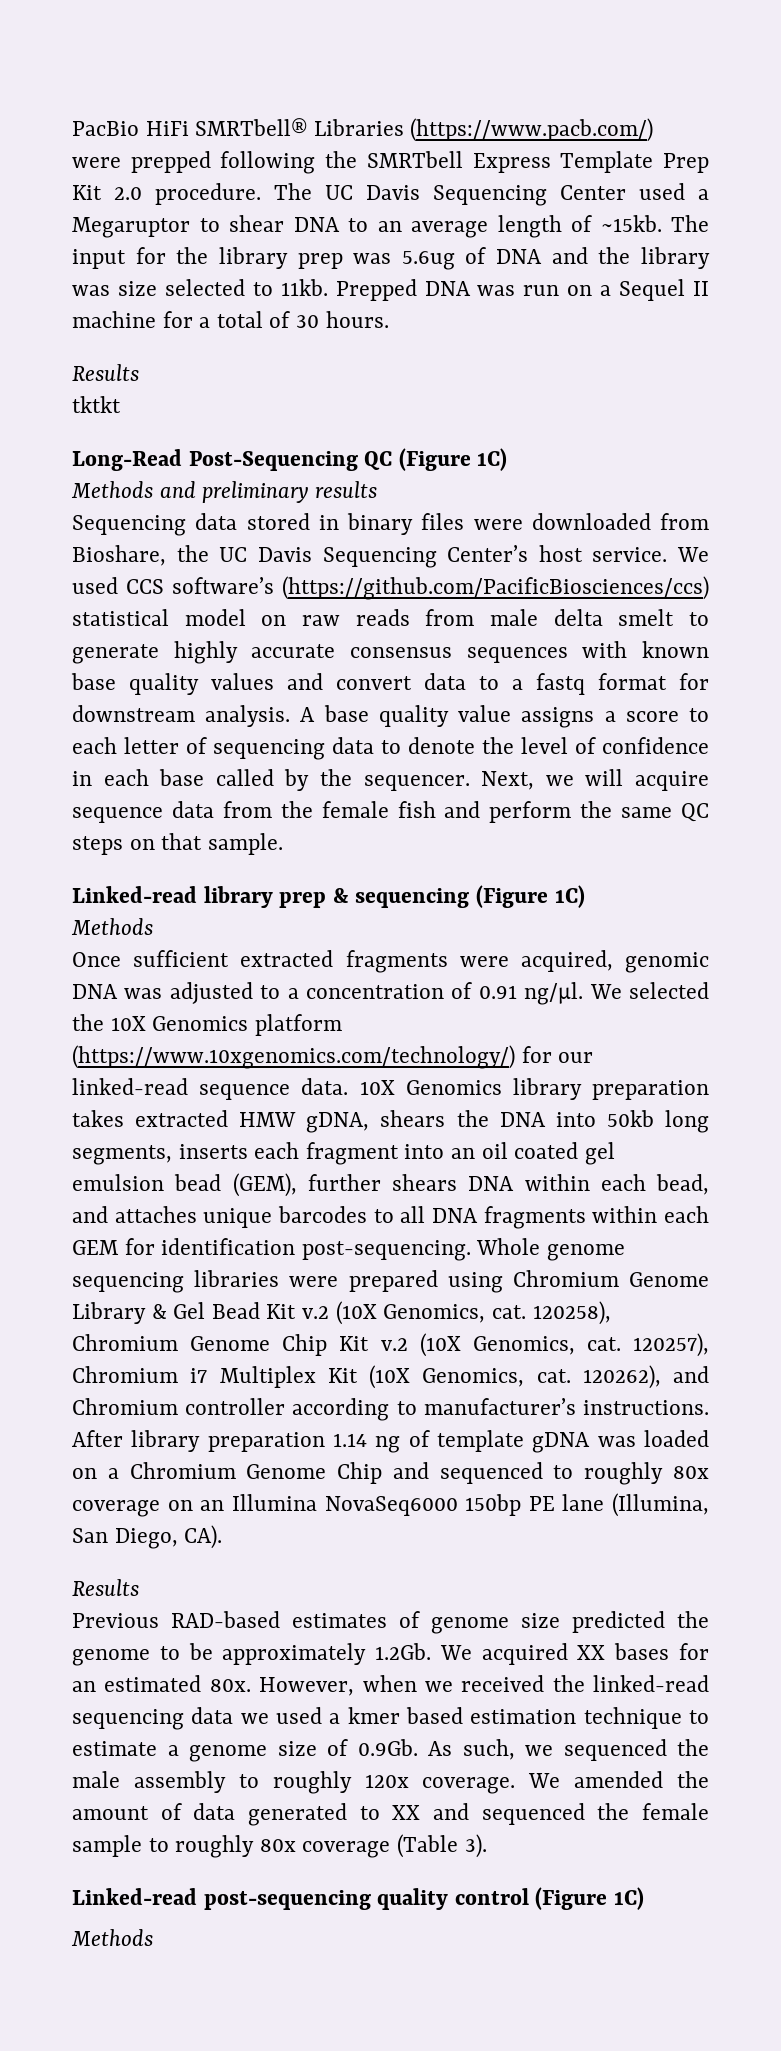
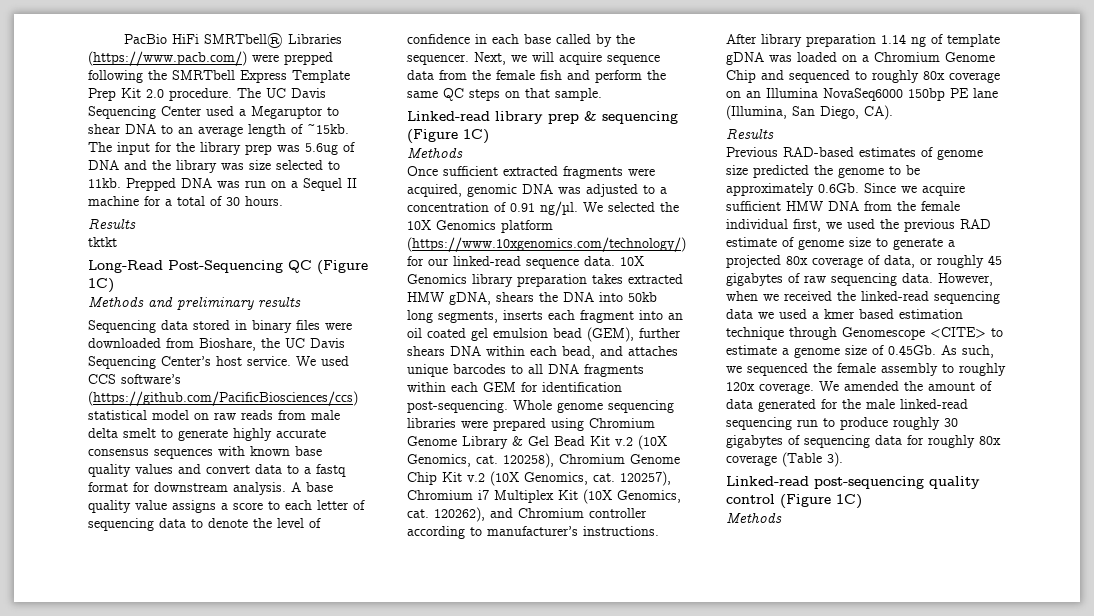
- Previous RAD-based estimates of genome size predicted the genome to be approximately 1.2Gb. We acquired XX bases for an estimated 80x.
+ Previous RAD-based estimates of genome size predicted the genome to be approximately 0.6Gb. Since we acquire sufficient HMW DNA from the female individual first, we used the previous RAD estimate of genome size to generate a projected 80x coverage of data, or roughly 45 gigabytes of raw sequencing data.
- However, when we received the linked-read sequencing data we used a kmer based estimation technique to estimate a genome size of 0.9Gb. As such, we sequenced the male assembly to roughly 120x coverage.
+ However, when we received the linked-read sequencing data we used a kmer based estimation technique through Genomescope <CITE> to estimate a genome size of 0.45Gb. As such, we sequenced the female assembly to roughly 120x coverage.
- We amended the amount of data generated to XX and sequenced the female sample to roughly 80x coverage (Table 3).
+ We amended the amount of data generated for the male linked-read sequencing run to produce roughly 30 gigabytes of sequencing data for roughly 80x coverage (Table 3).

